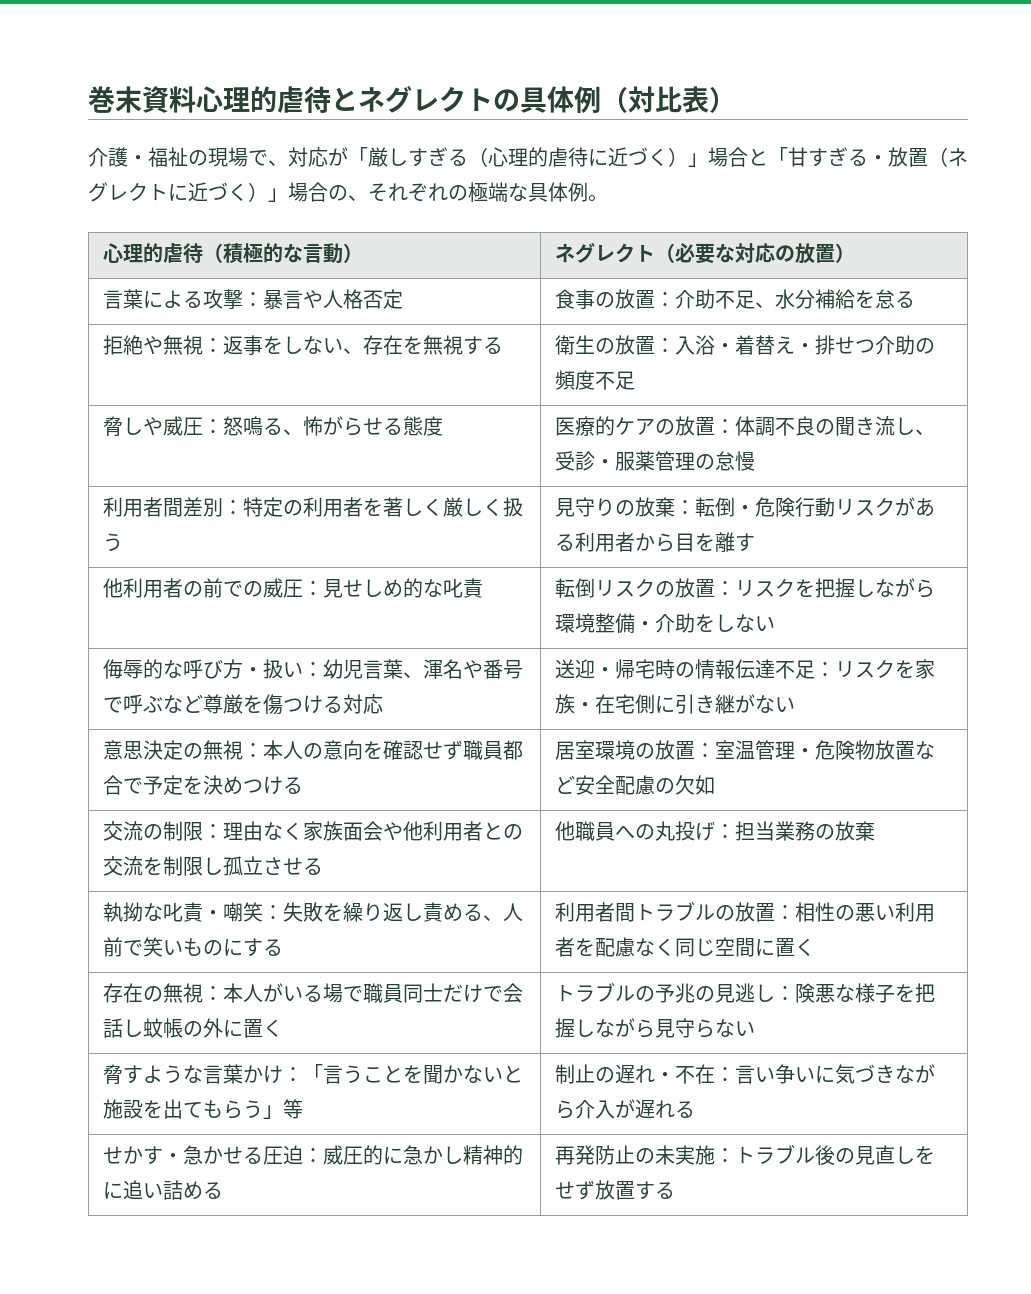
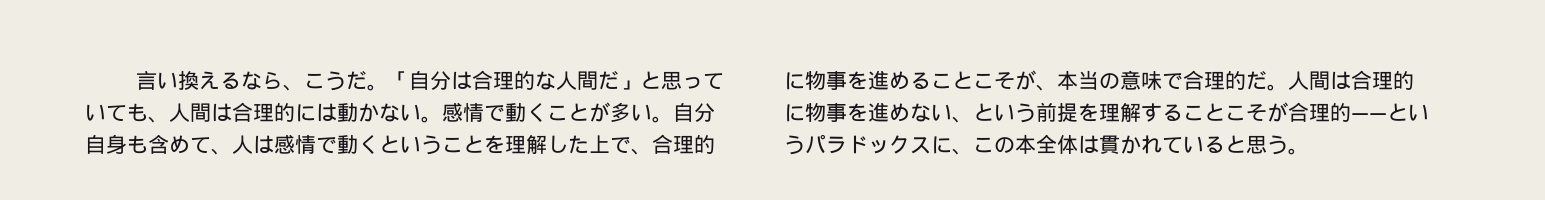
- 巻末資料心理的虐待とネグレクトの具体例（対比表）
- 介護・福祉の現場で、対応が「厳しすぎる（心理的虐待に近づく）」場合と「甘すぎる・放置（ネグレクトに近づく）」場合の、それぞれの極端な具体例。
- 心理的虐待（積極的な言動） | ネグレクト（必要な対応の放置）
- 言葉による攻撃：暴言や人格否定 | 食事の放置：介助不足、水分補給を怠る
- 拒絶や無視：返事をしない、存在を無視する | 衛生の放置：入浴・着替え・排せつ介助の頻度不足
- 脅しや威圧：怒鳴る、怖がらせる態度 | 医療的ケアの放置：体調不良の聞き流し、受診・服薬管理の怠慢
- 利用者間差別：特定の利用者を著しく厳しく扱う | 見守りの放棄：転倒・危険行動リスクがある利用者から目を離す
- 他利用者の前での威圧：見せしめ的な叱責 | 転倒リスクの放置：リスクを把握しながら環境整備・介助をしない
- 侮辱的な呼び方・扱い：幼児言葉、渾名や番号で呼ぶなど尊厳を傷つける対応 | 送迎・帰宅時の情報伝達不足：リスクを家族・在宅側に引き継がない
- 意思決定の無視：本人の意向を確認せず職員都合で予定を決めつける | 居室環境の放置：室温管理・危険物放置など安全配慮の欠如
- 交流の制限：理由なく家族面会や他利用者との交流を制限し孤立させる | 他職員への丸投げ：担当業務の放棄
- 執拗な叱責・嘲笑：失敗を繰り返し責める、人前で笑いものにする | 利用者間トラブルの放置：相性の悪い利用者を配慮なく同じ空間に置く
- 存在の無視：本人がいる場で職員同士だけで会話し蚊帳の外に置く | トラブルの予兆の見逃し：険悪な様子を把握しながら見守らない
- 脅すような言葉かけ：「言うことを聞かないと施設を出てもらう」等 | 制止の遅れ・不在：言い争いに気づきながら介入が遅れる
- せかす・急かせる圧迫：威圧的に急かし精神的に追い詰める | 再発防止の未実施：トラブル後の見直しをせず放置する
+ 言い換えるなら、こうだ。「自分は合理的な人間だ」と思っていても、人間は合理的には動かない。感情で動くことが多い。自分自身も含めて、人は感情で動くということを理解した上で、合理的に物事を進めることこそが、本当の意味で合理的だ。人間は合理的に物事を進めない、という前提を理解することこそが合理的――というパラドックスに、この本全体は貫かれていると思う。

